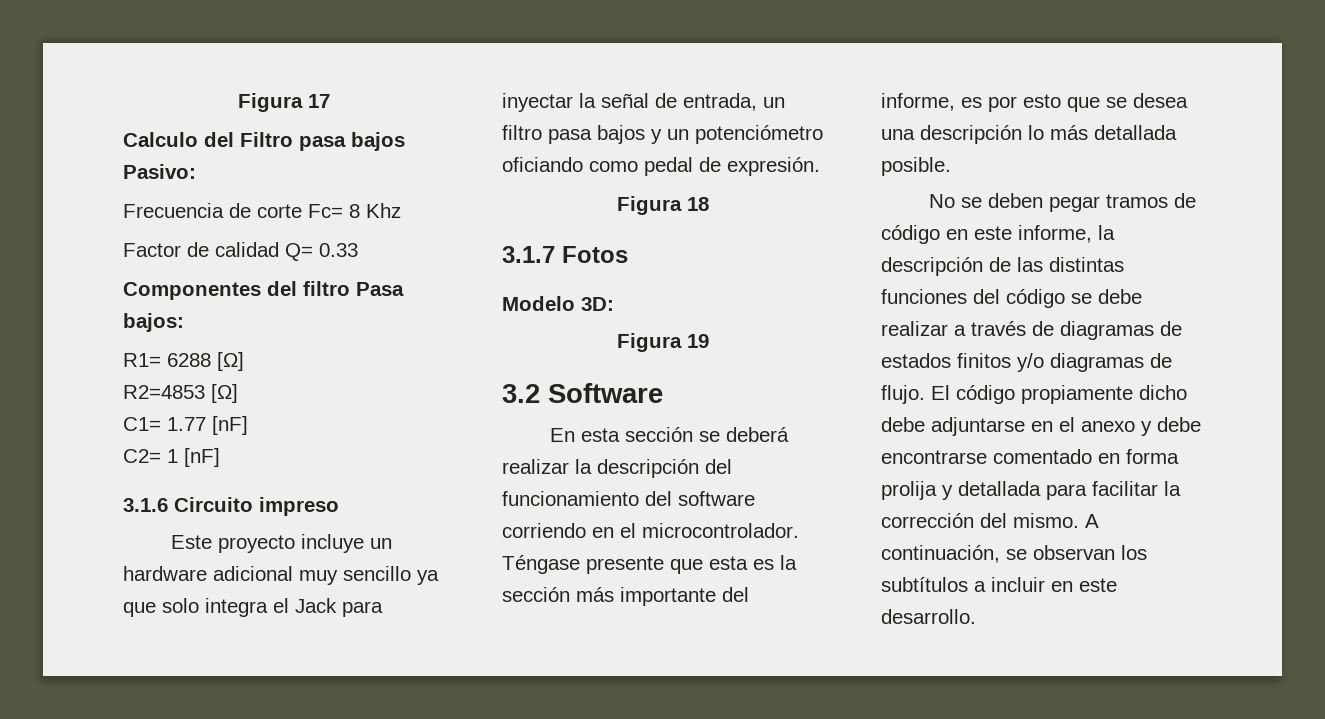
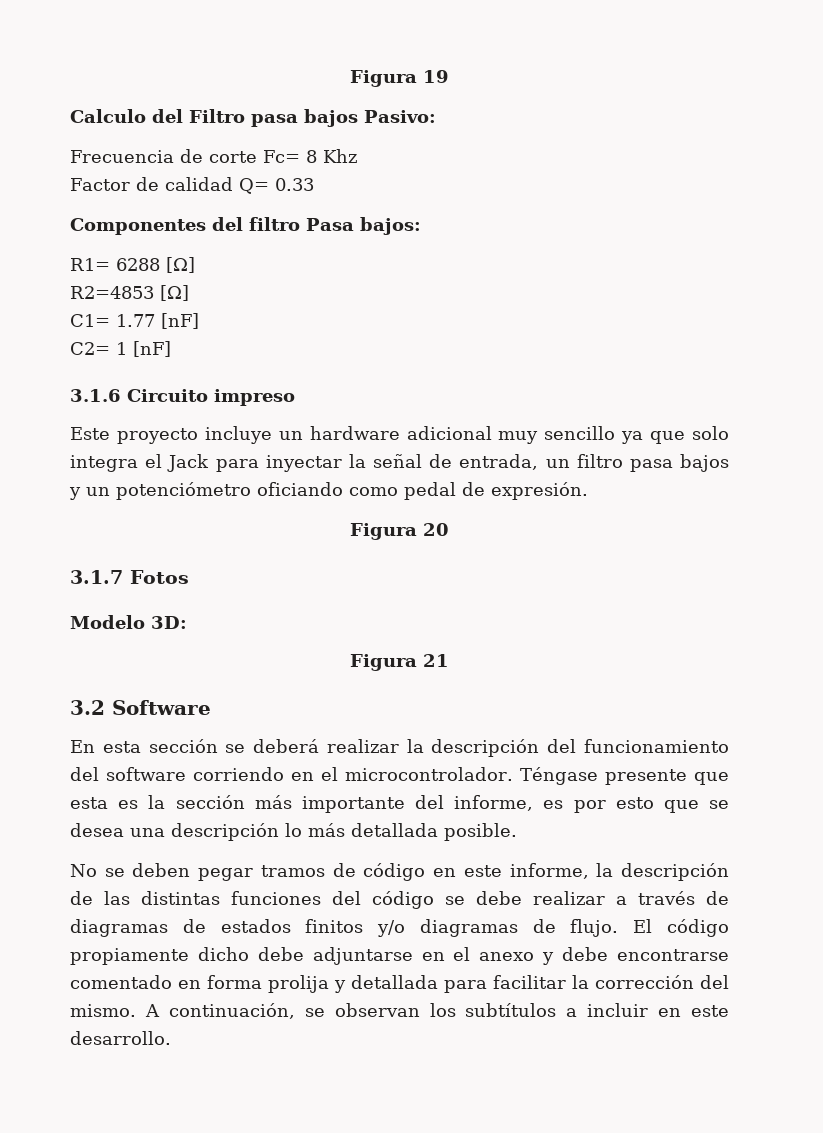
- Figura 17
+ Figura 19
- Figura 18
+ Figura 20
- Figura 19
+ Figura 21

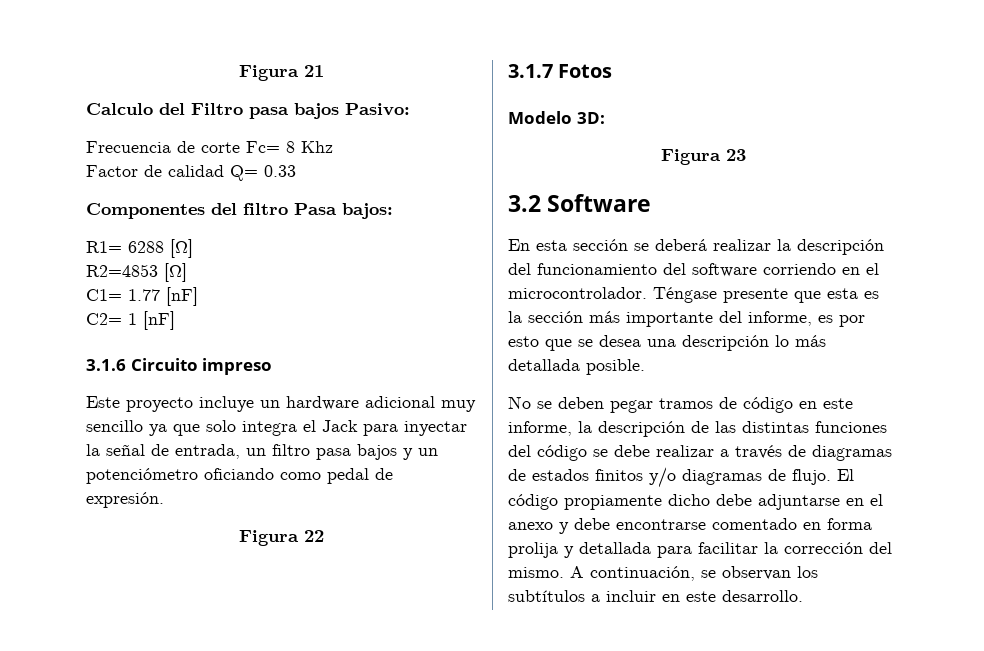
- Figura 19
+ Figura 21
- Figura 20
+ Figura 22
- Figura 21
+ Figura 23

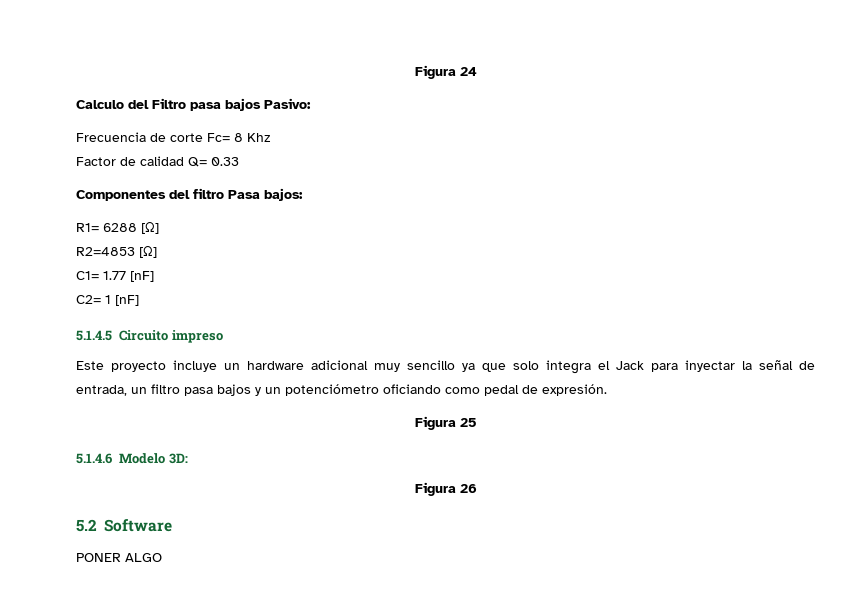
- Figura 21
+ Figura 24
- 3.1.6 Circuito impreso
+ 5.1.4.5 Circuito impreso
- Figura 22
- 3.1.7 Fotos
- Modelo 3D:
+ Figura 25
+ 5.1.4.6 Modelo 3D:
- Figura 23
- 3.2 Software
+ Figura 26
+ 5.2 Software
- En esta sección se deberá realizar la descripción del funcionamiento del software corriendo en el microcontrolador. Téngase presente que esta es la sección más importante del informe, es por esto que se desea una descripción lo más detallada posible.
- No se deben pegar tramos de código en este informe, la descripción de las distintas funciones del código se debe realizar a través de diagramas de estados finitos y/o diagramas de flujo. El código propiamente dicho debe adjuntarse en el anexo y debe encontrarse comentado en forma prolija y detallada para facilitar la corrección del mismo. A continuación, se observan los subtítulos a incluir en este desarrollo.
+ PONER ALGO

